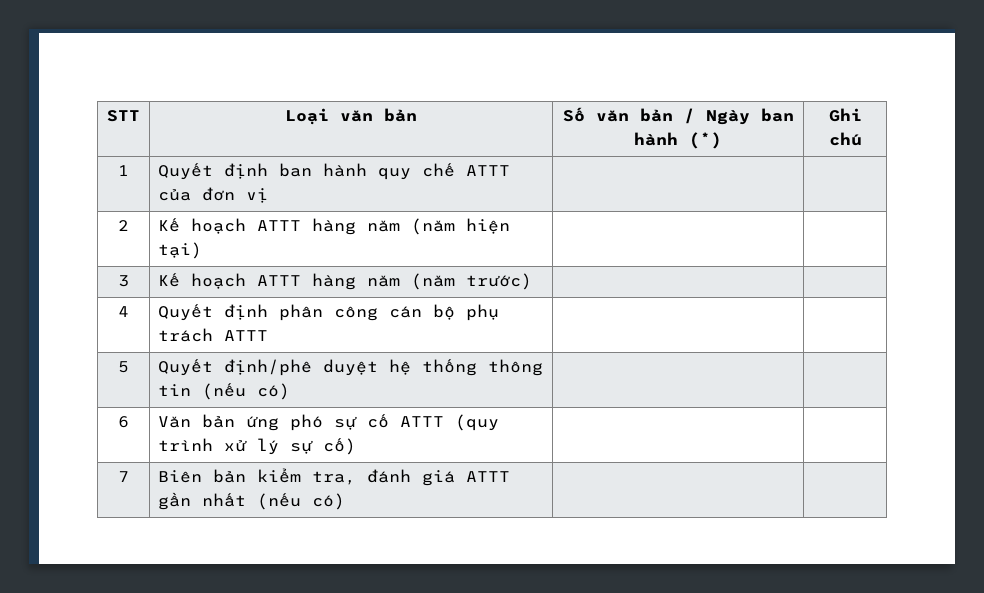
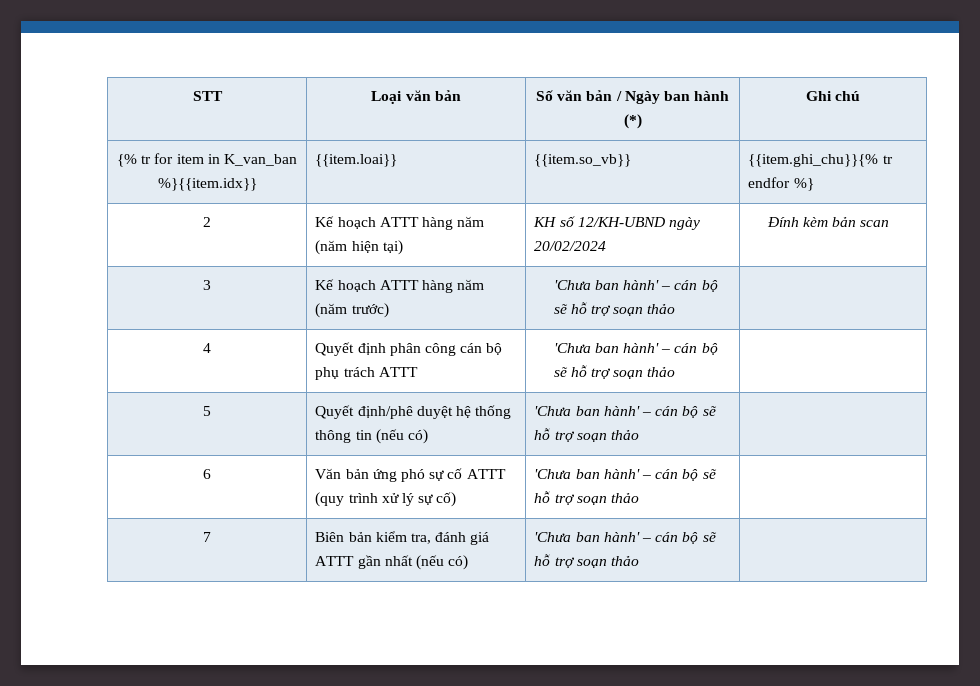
- 1 | Quyết định ban hành quy chế ATTT của đơn vị | |
+ {% tr for item in K_van_ban %}{{item.idx}} | {{item.loai}} | {{item.so_vb}} | {{item.ghi_chu}}{% tr endfor %}
- 2 | Kế hoạch ATTT hàng năm (năm hiện tại) | |
+ 2 | Kế hoạch ATTT hàng năm (năm hiện tại) | KH số 12/KH-UBND ngày 20/02/2024 | Đính kèm bản scan
- 3 | Kế hoạch ATTT hàng năm (năm trước) | |
+ 3 | Kế hoạch ATTT hàng năm (năm trước) | 'Chưa ban hành' – cán bộ sẽ hỗ trợ soạn thảo |
- 4 | Quyết định phân công cán bộ phụ trách ATTT | |
+ 4 | Quyết định phân công cán bộ phụ trách ATTT | 'Chưa ban hành' – cán bộ sẽ hỗ trợ soạn thảo |
- 5 | Quyết định/phê duyệt hệ thống thông tin (nếu có) | |
+ 5 | Quyết định/phê duyệt hệ thống thông tin (nếu có) | 'Chưa ban hành' – cán bộ sẽ hỗ trợ soạn thảo |
- 6 | Văn bản ứng phó sự cố ATTT (quy trình xử lý sự cố) | |
+ 6 | Văn bản ứng phó sự cố ATTT (quy trình xử lý sự cố) | 'Chưa ban hành' – cán bộ sẽ hỗ trợ soạn thảo |
- 7 | Biên bản kiểm tra, đánh giá ATTT gần nhất (nếu có) | |
+ 7 | Biên bản kiểm tra, đánh giá ATTT gần nhất (nếu có) | 'Chưa ban hành' – cán bộ sẽ hỗ trợ soạn thảo |

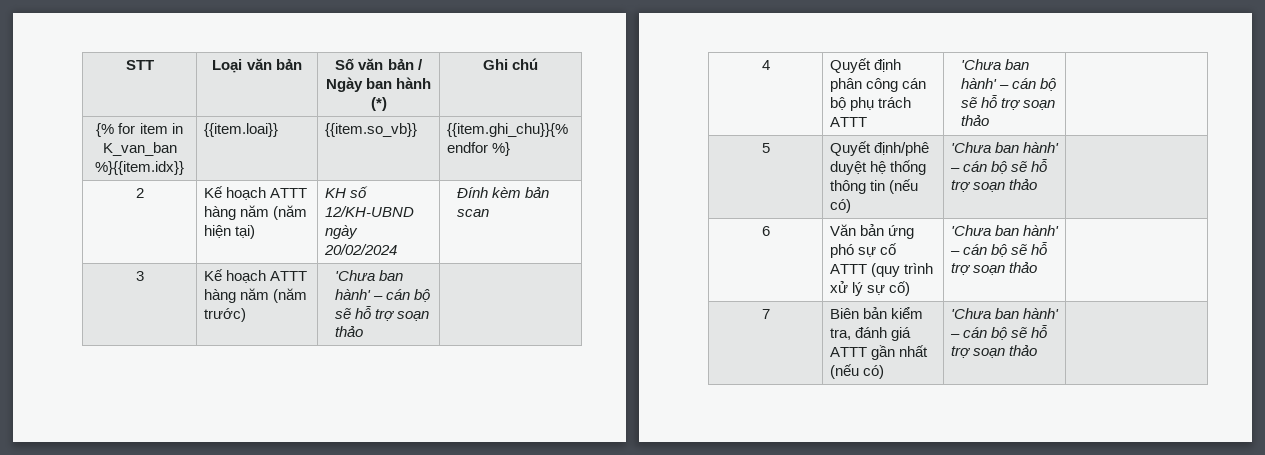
- {% tr for item in K_van_ban %}{{item.idx}} | {{item.loai}} | {{item.so_vb}} | {{item.ghi_chu}}{% tr endfor %}
+ {% for item in K_van_ban %}{{item.idx}} | {{item.loai}} | {{item.so_vb}} | {{item.ghi_chu}}{% endfor %}

